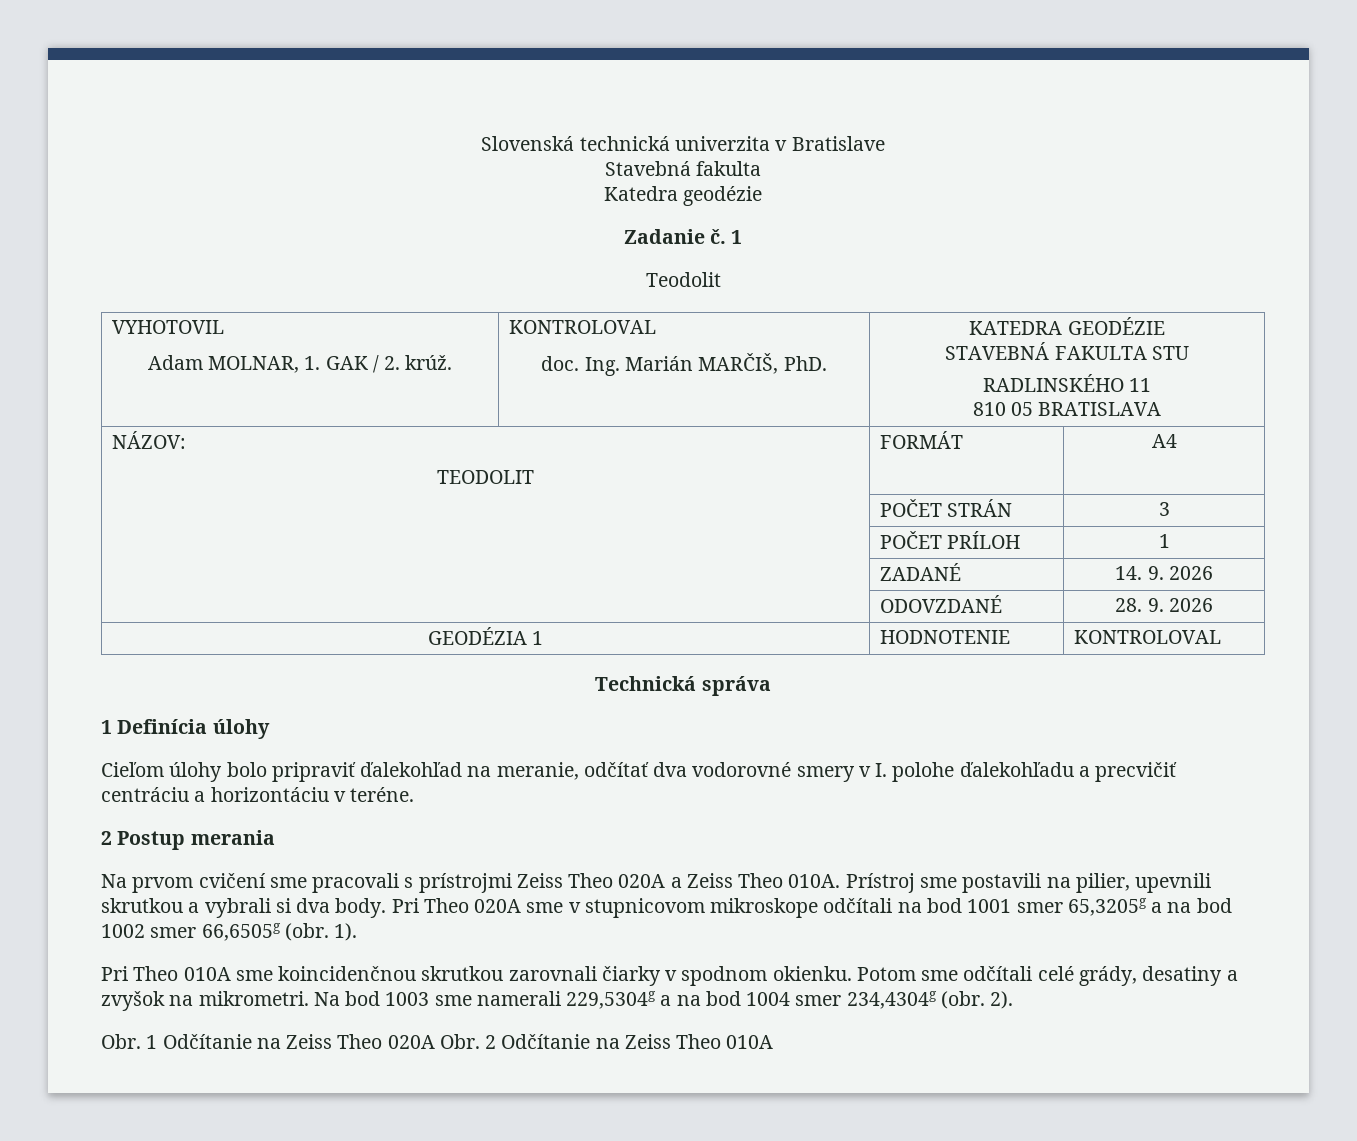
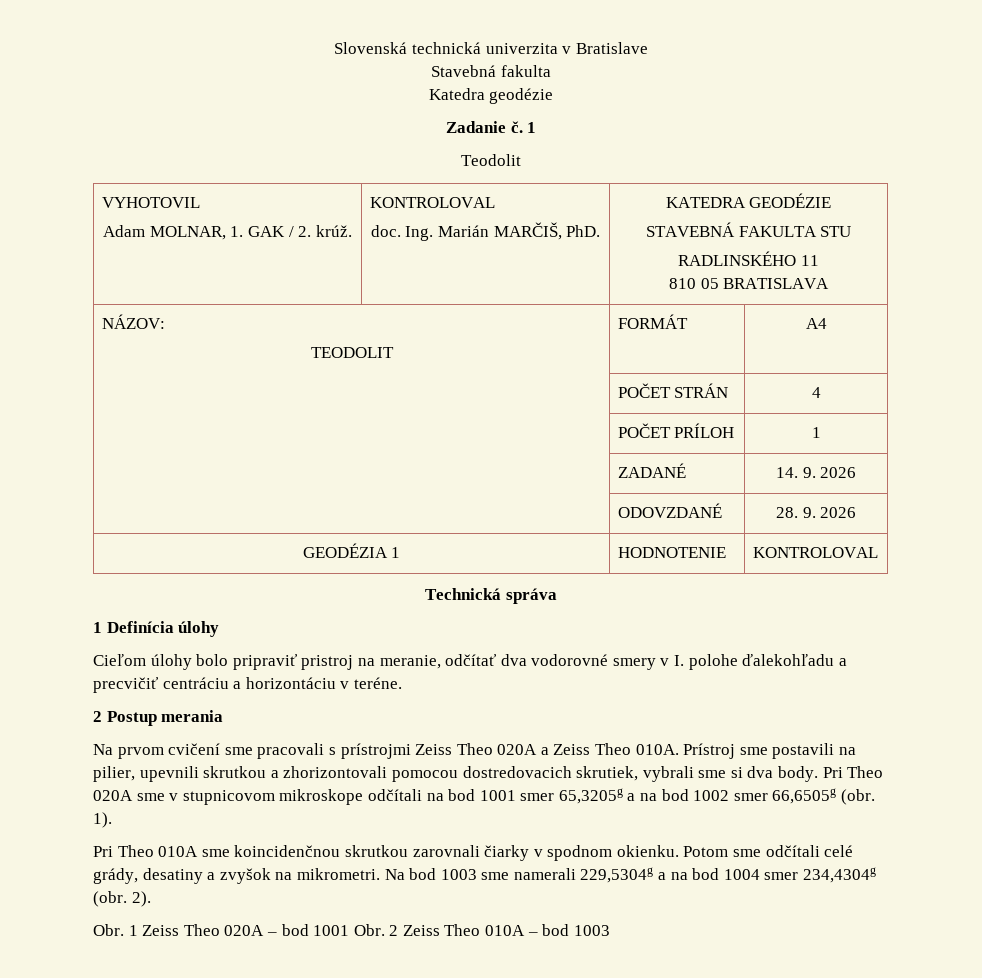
- | POČET STRÁN | 3
+ | POČET STRÁN | 4
- Cieľom úlohy bolo pripraviť ďalekohľad na meranie, odčítať dva vodorovné smery v I. polohe ďalekohľadu a precvičiť centráciu a horizontáciu v teréne.
+ Cieľom úlohy bolo pripraviť pristroj na meranie, odčítať dva vodorovné smery v I. polohe ďalekohľadu a precvičiť centráciu a horizontáciu v teréne.
- Prístroj sme postavili na pilier, upevnili skrutkou a vybrali si dva body.
+ Prístroj sme postavili na pilier, upevnili skrutkou a zhorizontovali pomocou dostredovacich skrutiek, vybrali sme si dva body.
- Obr. 1 Odčítanie na Zeiss Theo 020A Obr. 2 Odčítanie na Zeiss Theo 010A
+ Obr. 1 Zeiss Theo 020A – bod 1001 Obr. 2 Zeiss Theo 010A – bod 1003

